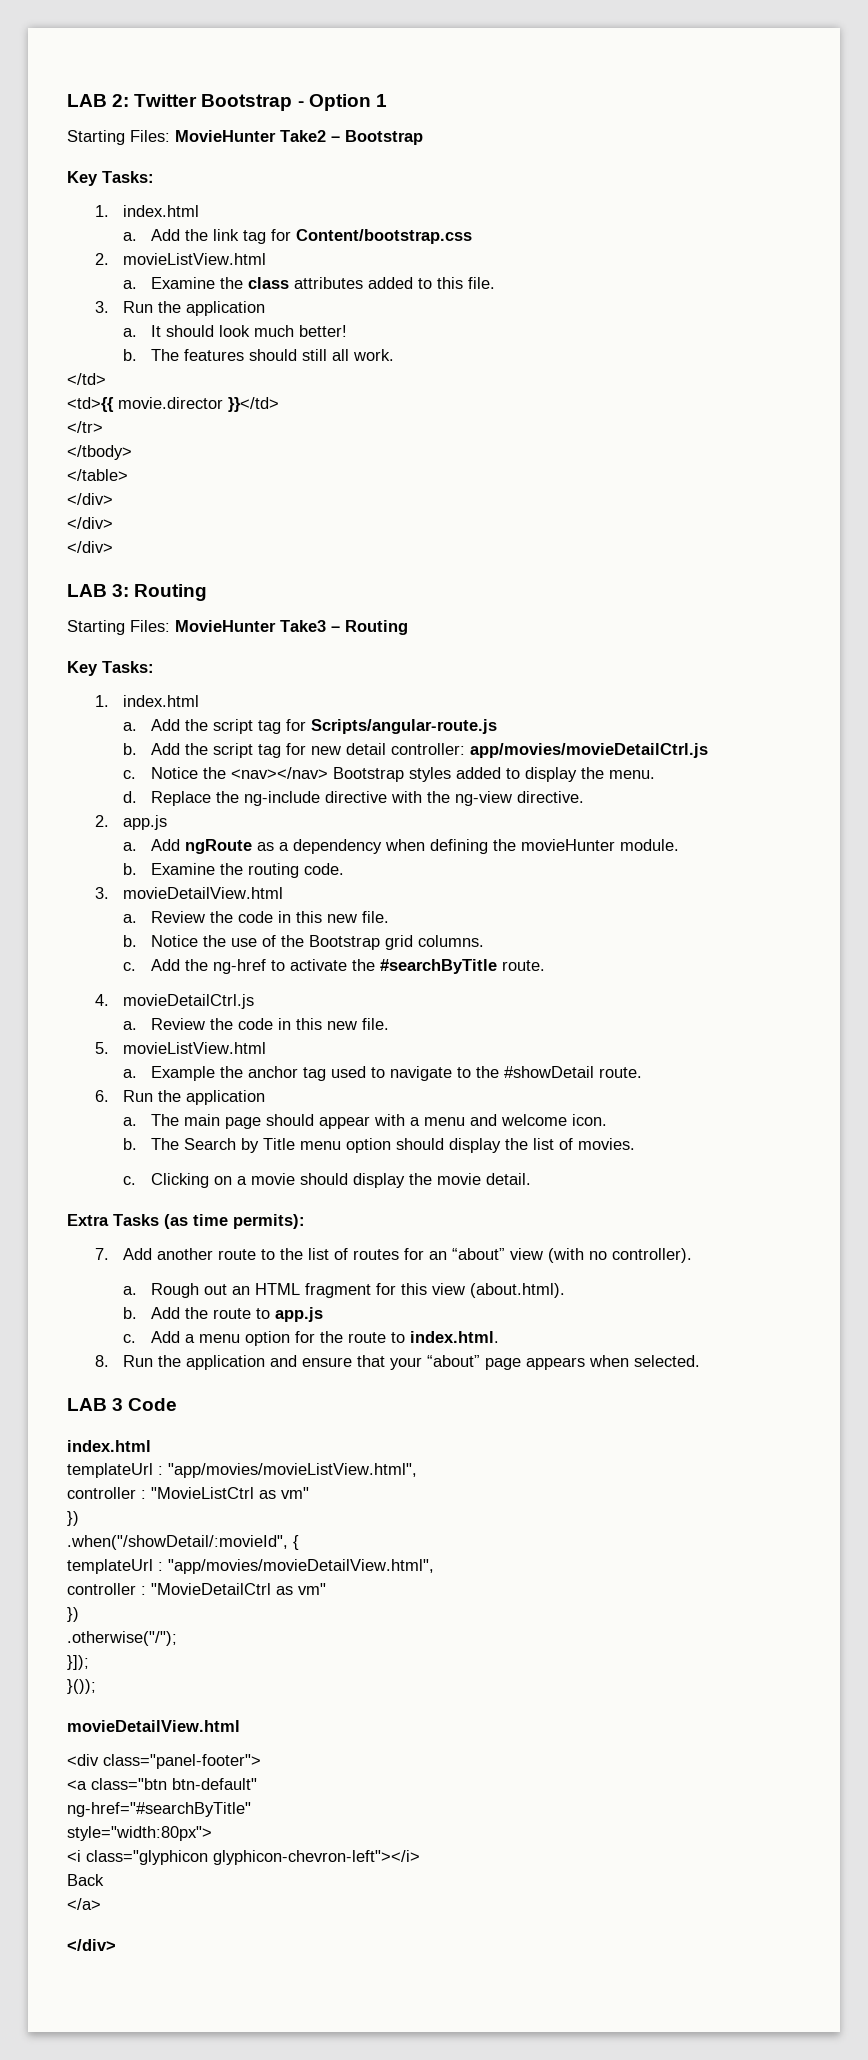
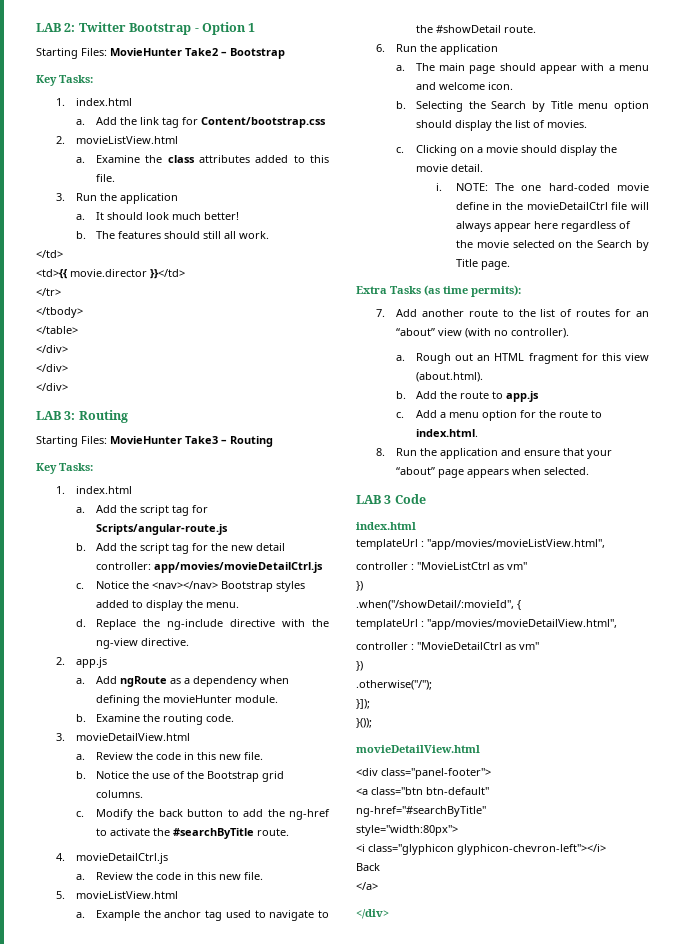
- Add the script tag for new detail controller: app/movies/movieDetailCtrl.js
+ Add the script tag for the new detail controller: app/movies/movieDetailCtrl.js
- Add the ng-href to activate the #searchByTitle route.
+ Modify the back button to add the ng-href to activate the #searchByTitle route.
- The Search by Title menu option should display the list of movies.
+ Selecting the Search by Title menu option should display the list of movies.
+ i. NOTE: The one hard-coded movie define in the movieDetailCtrl file will always appear here regardless of the movie selected on the Search by Title page.

